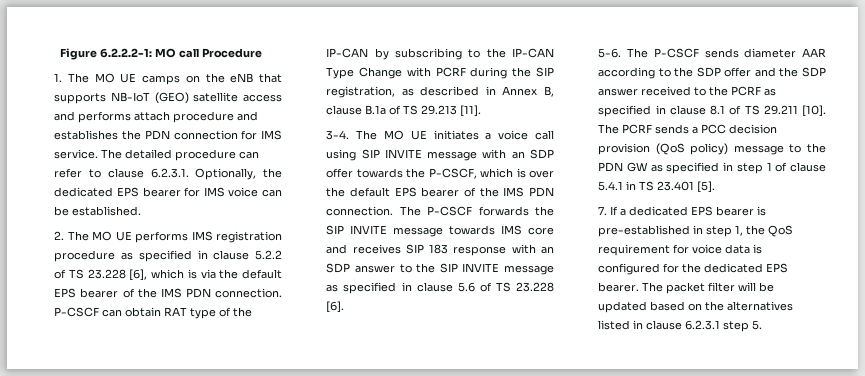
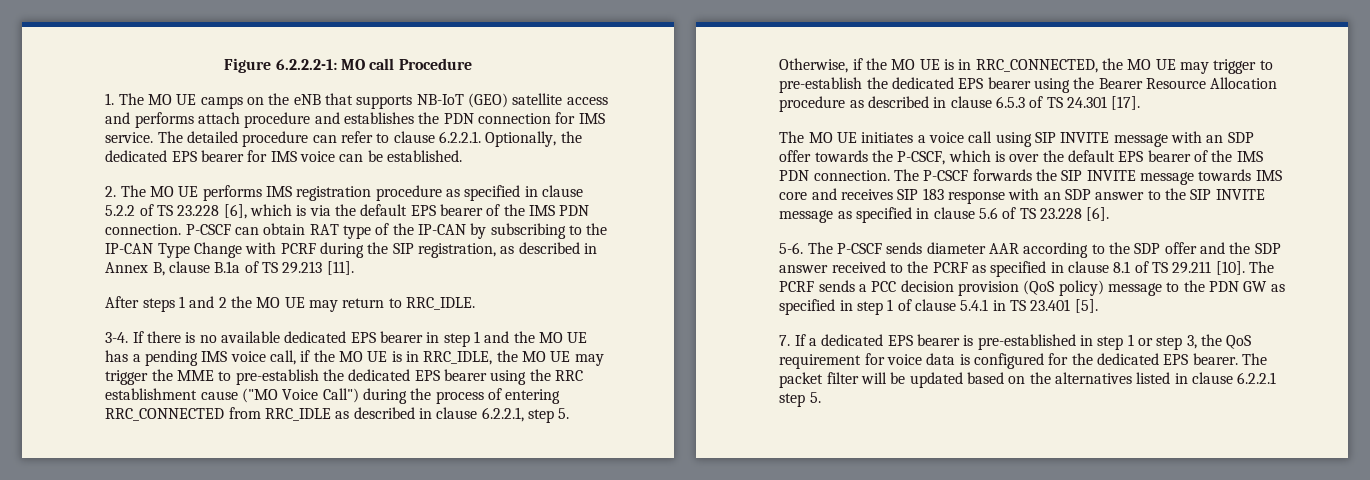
- The detailed procedure can refer to clause 6.2.3.1. Optionally, the dedicated EPS bearer for IMS voice can be established.
+ The detailed procedure can refer to clause 6.2.2.1. Optionally, the dedicated EPS bearer for IMS voice can be established.
- 3-4. The MO UE initiates a voice call using SIP INVITE message with an SDP offer towards the P-CSCF, which is over the default EPS bearer of the IMS PDN connection.
+ After steps 1 and 2 the MO UE may return to RRC_IDLE.
+ 3-4. If there is no available dedicated EPS bearer in step 1 and the MO UE has a pending IMS voice call, if the MO UE is in RRC_IDLE, the MO UE may trigger the MME to pre-establish the dedicated EPS bearer using the RRC establishment cause ("MO Voice Call") during the process of entering RRC_CONNECTED from RRC_IDLE as described in clause 6.2.2.1, step 5. Otherwise, if the MO UE is in RRC_CONNECTED, the MO UE may trigger to pre-establish the dedicated EPS bearer using the Bearer Resource Allocation procedure as described in clause 6.5.3 of TS 24.301 [17].
+ The MO UE initiates a voice call using SIP INVITE message with an SDP offer towards the P-CSCF, which is over the default EPS bearer of the IMS PDN connection.
- 7. If a dedicated EPS bearer is pre-established in step 1, the QoS requirement for voice data is configured for the dedicated EPS bearer.
+ 7. If a dedicated EPS bearer is pre-established in step 1 or step 3, the QoS requirement for voice data is configured for the dedicated EPS bearer.
- The packet filter will be updated based on the alternatives listed in clause 6.2.3.1 step 5.
+ The packet filter will be updated based on the alternatives listed in clause 6.2.2.1 step 5.

